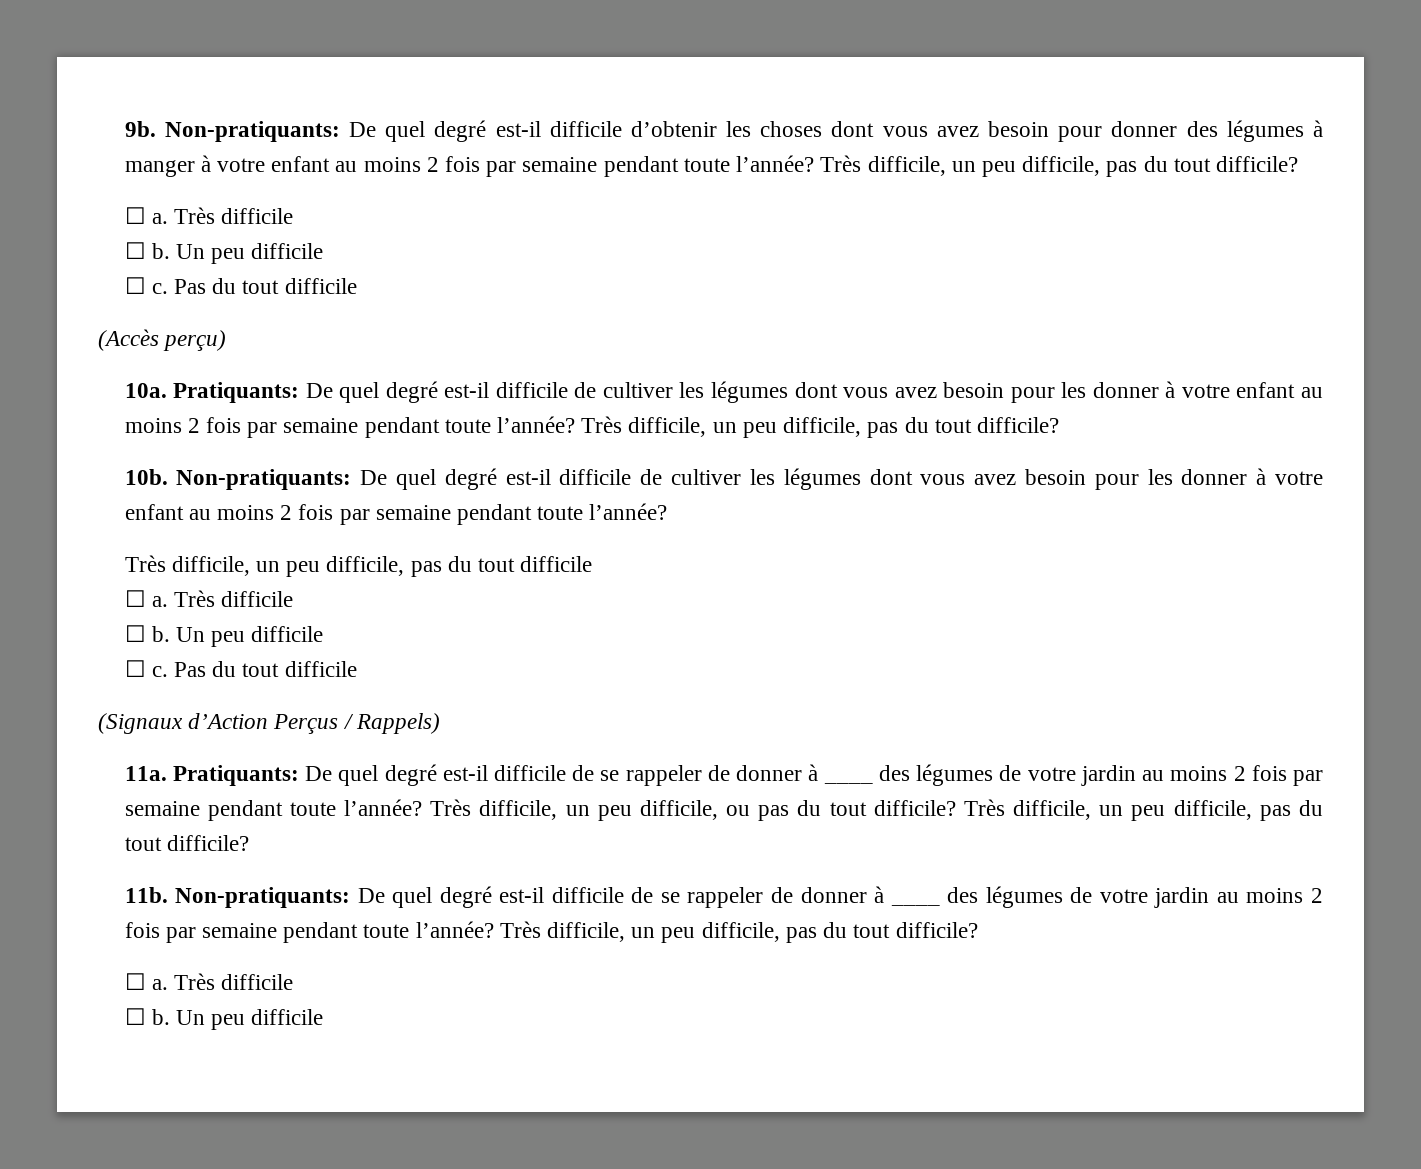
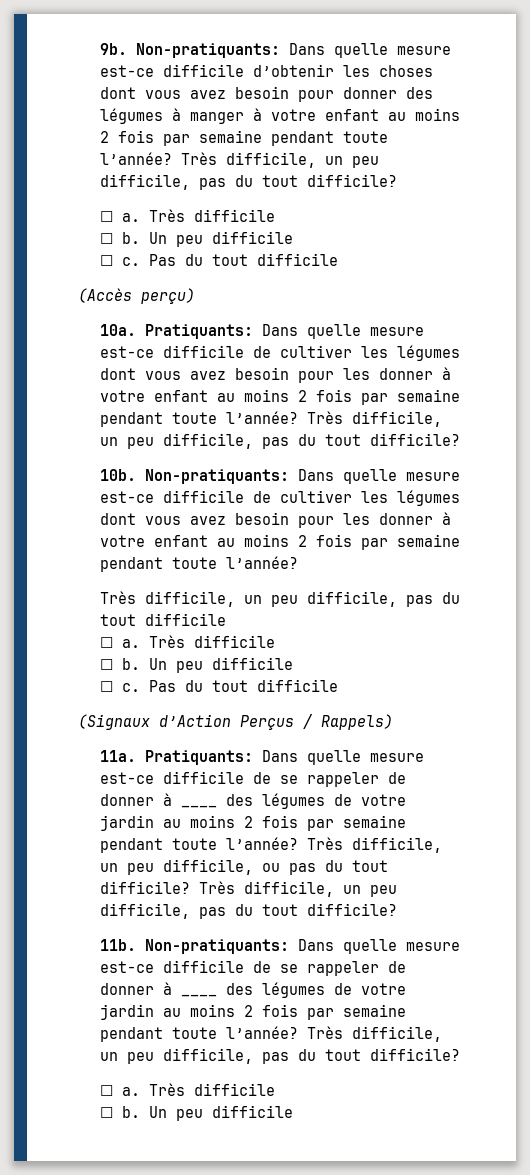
- Non-pratiquants: De quel degré est-il difficile d’obtenir les choses dont vous avez besoin pour donner des légumes à manger à votre enfant au moins 2 fois par semaine pendant toute l’année?
+ Non-pratiquants: Dans quelle mesure est-ce difficile d’obtenir les choses dont vous avez besoin pour donner des légumes à manger à votre enfant au moins 2 fois par semaine pendant toute l’année?
- Pratiquants: De quel degré est-il difficile de cultiver les légumes dont vous avez besoin pour les donner à votre enfant au moins 2 fois par semaine pendant toute l’année?
+ Pratiquants: Dans quelle mesure est-ce difficile de cultiver les légumes dont vous avez besoin pour les donner à votre enfant au moins 2 fois par semaine pendant toute l’année?
- Non-pratiquants: De quel degré est-il difficile de cultiver les légumes dont vous avez besoin pour les donner à votre enfant au moins 2 fois par semaine pendant toute l’année?
+ Non-pratiquants: Dans quelle mesure est-ce difficile de cultiver les légumes dont vous avez besoin pour les donner à votre enfant au moins 2 fois par semaine pendant toute l’année?
- Pratiquants: De quel degré est-il difficile de se rappeler de donner à ____ des légumes de votre jardin au moins 2 fois par semaine pendant toute l’année?
+ Pratiquants: Dans quelle mesure est-ce difficile de se rappeler de donner à ____ des légumes de votre jardin au moins 2 fois par semaine pendant toute l’année?
- Non-pratiquants: De quel degré est-il difficile de se rappeler de donner à ____ des légumes de votre jardin au moins 2 fois par semaine pendant toute l’année?
+ Non-pratiquants: Dans quelle mesure est-ce difficile de se rappeler de donner à ____ des légumes de votre jardin au moins 2 fois par semaine pendant toute l’année?

